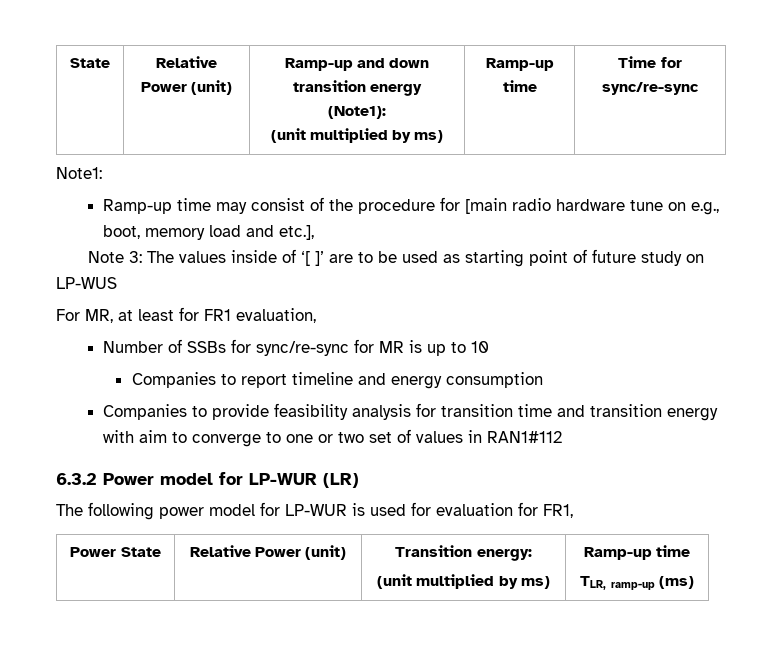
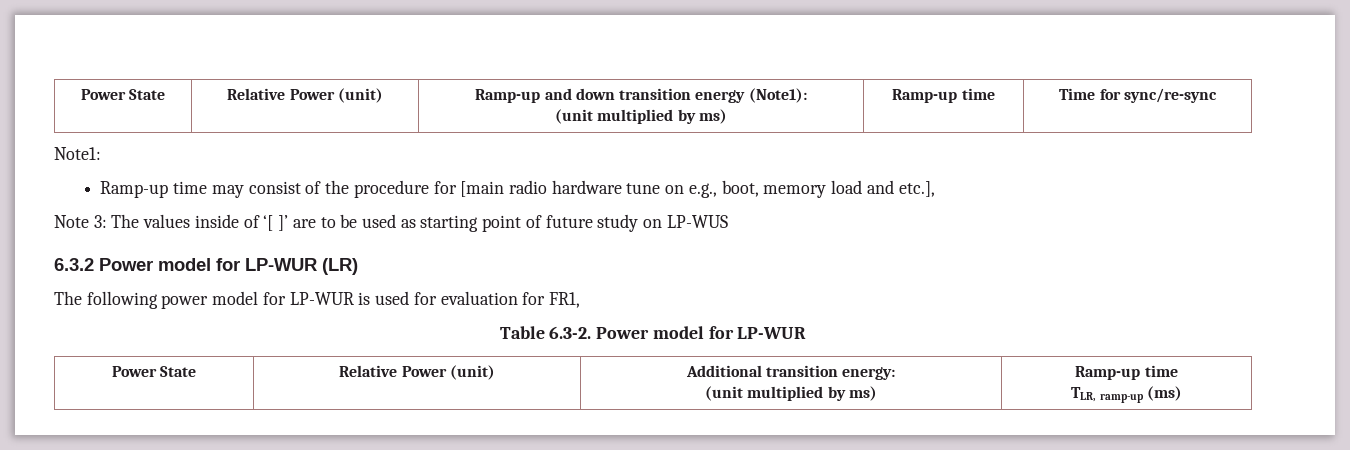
- State | Relative Power (unit) | Ramp-up and down transition energy (Note1):
+ Power State | Relative Power (unit) | Ramp-up and down transition energy (Note1):
- For MR, at least for FR1 evaluation,
- Number of SSBs for sync/re-sync for MR is up to 10
- Companies to report timeline and energy consumption
- Companies to provide feasibility analysis for transition time and transition energy with aim to converge to one or two set of values in RAN1#112
- Power State | Relative Power (unit) | Transition energy:
+ Table 6.3-2. Power model for LP-WUR
+ Power State | Relative Power (unit) | Additional transition energy:

